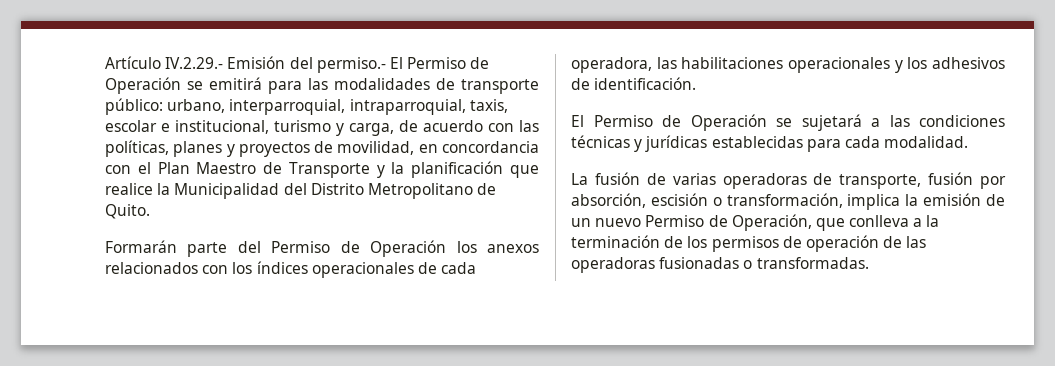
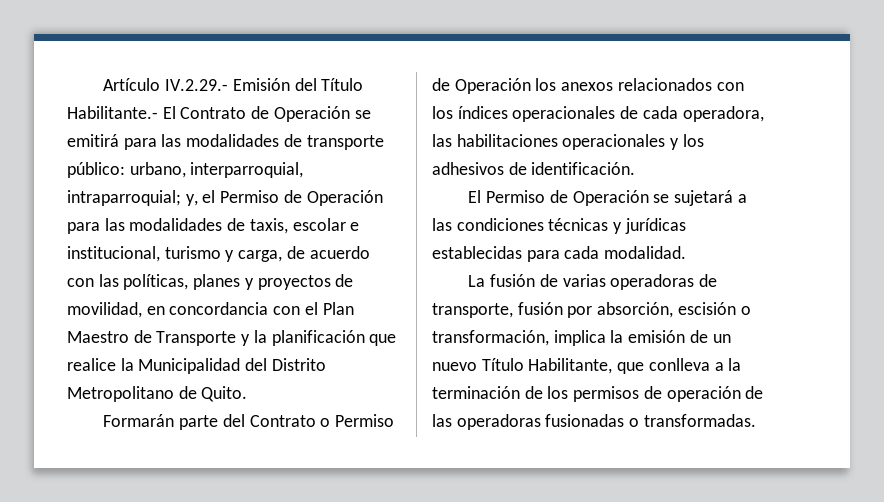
- Artículo IV.2.29.- Emisión del permiso.- El Permiso de Operación se emitirá para las modalidades de transporte público: urbano, interparroquial, intraparroquial, taxis, escolar e institucional, turismo y carga, de acuerdo con las políticas, planes y proyectos de movilidad, en concordancia con el Plan Maestro de Transporte y la planificación que realice la Municipalidad del Distrito Metropolitano de Quito.
+ Artículo IV.2.29.- Emisión del Título Habilitante.- El Contrato de Operación se emitirá para las modalidades de transporte público: urbano, interparroquial, intraparroquial; y, el Permiso de Operación para las modalidades de taxis, escolar e institucional, turismo y carga, de acuerdo con las políticas, planes y proyectos de movilidad, en concordancia con el Plan Maestro de Transporte y la planificación que realice la Municipalidad del Distrito Metropolitano de Quito.
- Formarán parte del Permiso de Operación los anexos relacionados con los índices operacionales de cada operadora, las habilitaciones operacionales y los adhesivos de identificación.
+ Formarán parte del Contrato o Permiso de Operación los anexos relacionados con los índices operacionales de cada operadora, las habilitaciones operacionales y los adhesivos de identificación.
- La fusión de varias operadoras de transporte, fusión por absorción, escisión o transformación, implica la emisión de un nuevo Permiso de Operación, que conlleva a la terminación de los permisos de operación de las operadoras fusionadas o transformadas.
+ La fusión de varias operadoras de transporte, fusión por absorción, escisión o transformación, implica la emisión de un nuevo Título Habilitante, que conlleva a la terminación de los permisos de operación de las operadoras fusionadas o transformadas.

